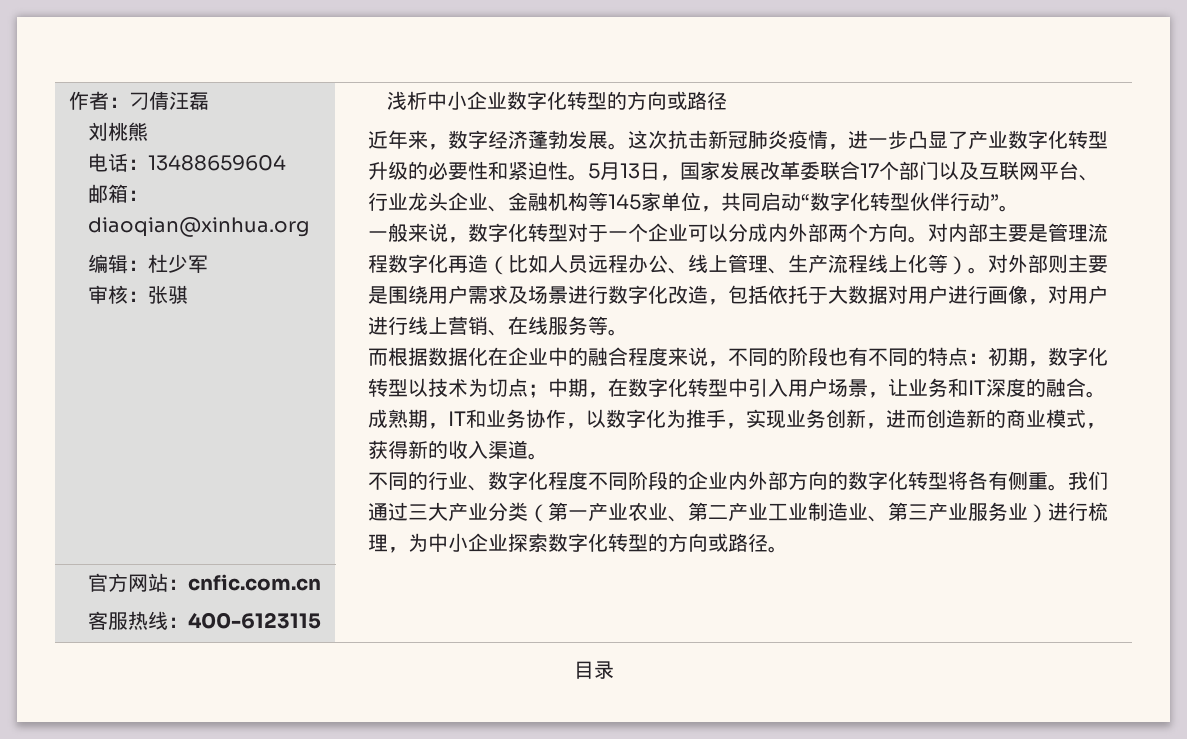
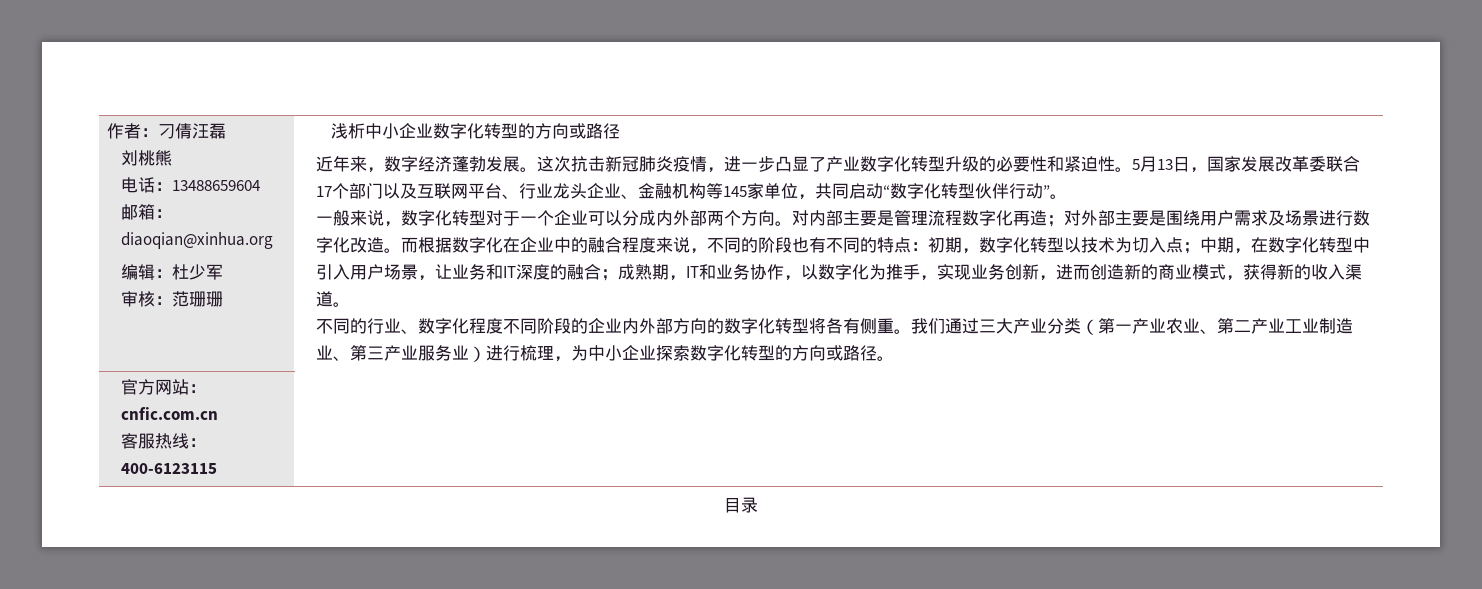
- 审核：张骐
+ 审核：范珊珊
- 对内部主要是管理流程数字化再造（比如人员远程办公、线上管理、生产流程线上化等）。对外部则主要是围绕用户需求及场景进行数字化改造，包括依托于大数据对用户进行画像，对用户进行线上营销、在线服务等。
- 而根据数据化在企业中的融合程度来说，不同的阶段也有不同的特点：
+ 对内部主要是管理流程数字化再造；对外部主要是围绕用户需求及场景进行数字化改造。而根据数字化在企业中的融合程度来说，不同的阶段也有不同的特点：
- 初期，数字化转型以技术为切点；
+ 初期，数字化转型以技术为切入点；
- 中期，在数字化转型中引入用户场景，让业务和IT深度的融合。
+ 中期，在数字化转型中引入用户场景，让业务和IT深度的融合；

